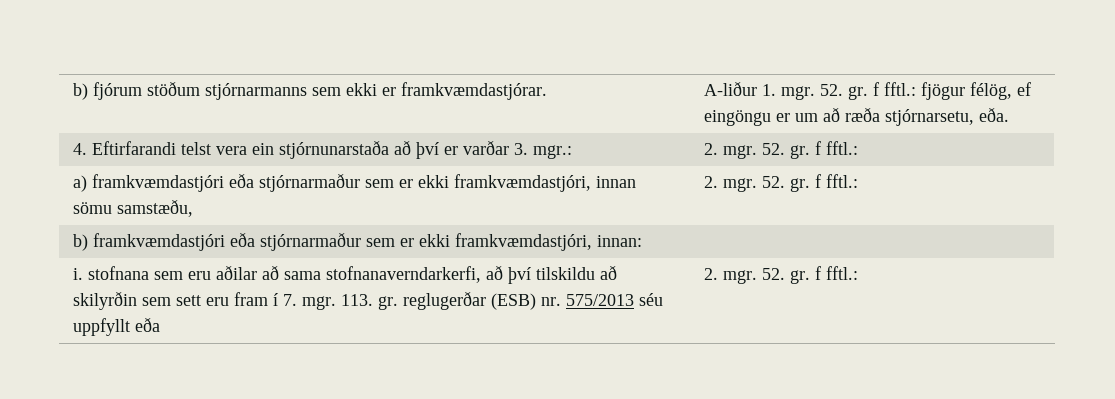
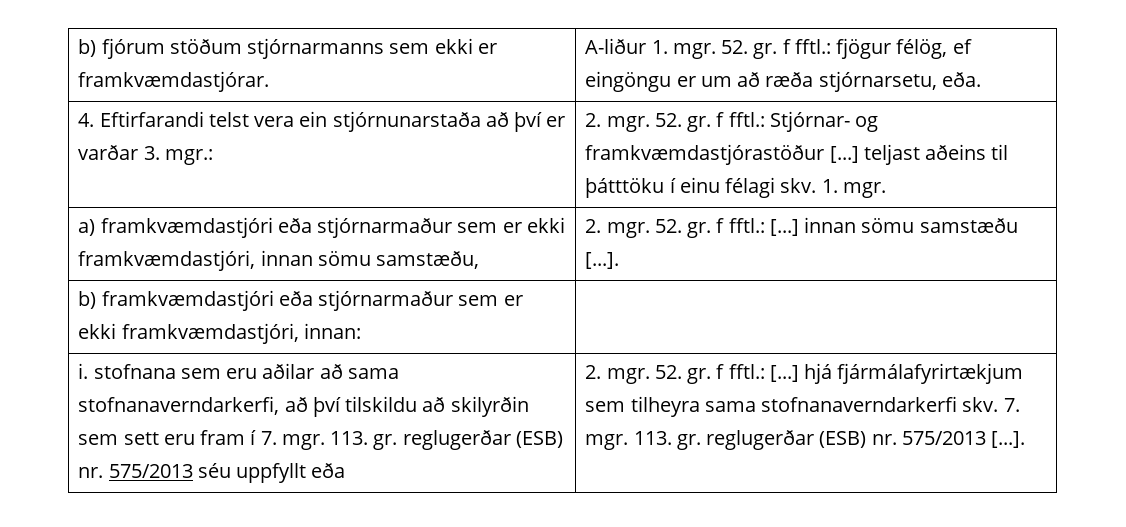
- 4. Eftirfarandi telst vera ein stjórnunarstaða að því er varðar 3. mgr.: | 2. mgr. 52. gr. f fftl.:
+ 4. Eftirfarandi telst vera ein stjórnunarstaða að því er varðar 3. mgr.: | 2. mgr. 52. gr. f fftl.: Stjórnar- og framkvæmdastjórastöður [...] teljast aðeins til þátttöku í einu félagi skv. 1. mgr.
- a) framkvæmdastjóri eða stjórnarmaður sem er ekki framkvæmdastjóri, innan sömu samstæðu, | 2. mgr. 52. gr. f fftl.:
+ a) framkvæmdastjóri eða stjórnarmaður sem er ekki framkvæmdastjóri, innan sömu samstæðu, | 2. mgr. 52. gr. f fftl.: [...] innan sömu samstæðu [...].
- 113. gr. reglugerðar (ESB) nr. 575/2013 séu uppfyllt eða | 2. mgr. 52. gr. f fftl.:
+ 113. gr. reglugerðar (ESB) nr. 575/2013 séu uppfyllt eða | 2. mgr. 52. gr. f fftl.: [...] hjá fjármálafyrirtækjum sem tilheyra sama stofnanaverndarkerfi skv. 7. mgr. 113. gr. reglugerðar (ESB) nr. 575/2013 [...].

